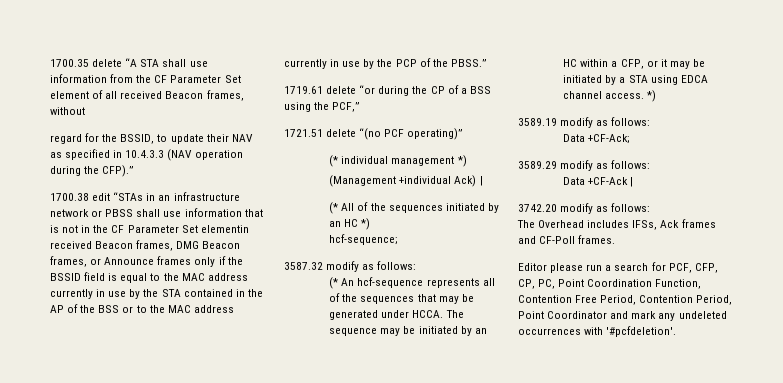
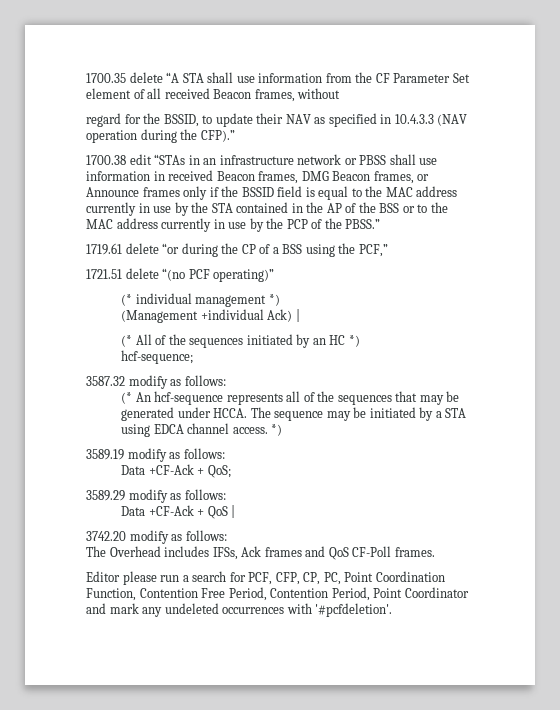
- 1700.38 edit “STAs in an infrastructure network or PBSS shall use information that is not in the CF Parameter Set elementin received Beacon frames, DMG Beacon frames, or Announce frames only if the BSSID field is equal to the MAC address currently in use by the STA contained in the AP of the BSS or to the MAC address currently in use by the PCP of the PBSS.”
+ 1700.38 edit “STAs in an infrastructure network or PBSS shall use information in received Beacon frames, DMG Beacon frames, or Announce frames only if the BSSID field is equal to the MAC address currently in use by the STA contained in the AP of the BSS or to the MAC address currently in use by the PCP of the PBSS.”
- The sequence may be initiated by an HC within a CFP, or it may be initiated by a STA using EDCA channel access.
+ The sequence may be initiated by a STA using EDCA channel access.
- Data +CF-Ack;
+ Data +CF-Ack + QoS;
- Data +CF-Ack |
+ Data +CF-Ack + QoS |
- The Overhead includes IFSs, Ack frames and CF-Poll frames.
+ The Overhead includes IFSs, Ack frames and QoS CF-Poll frames.

